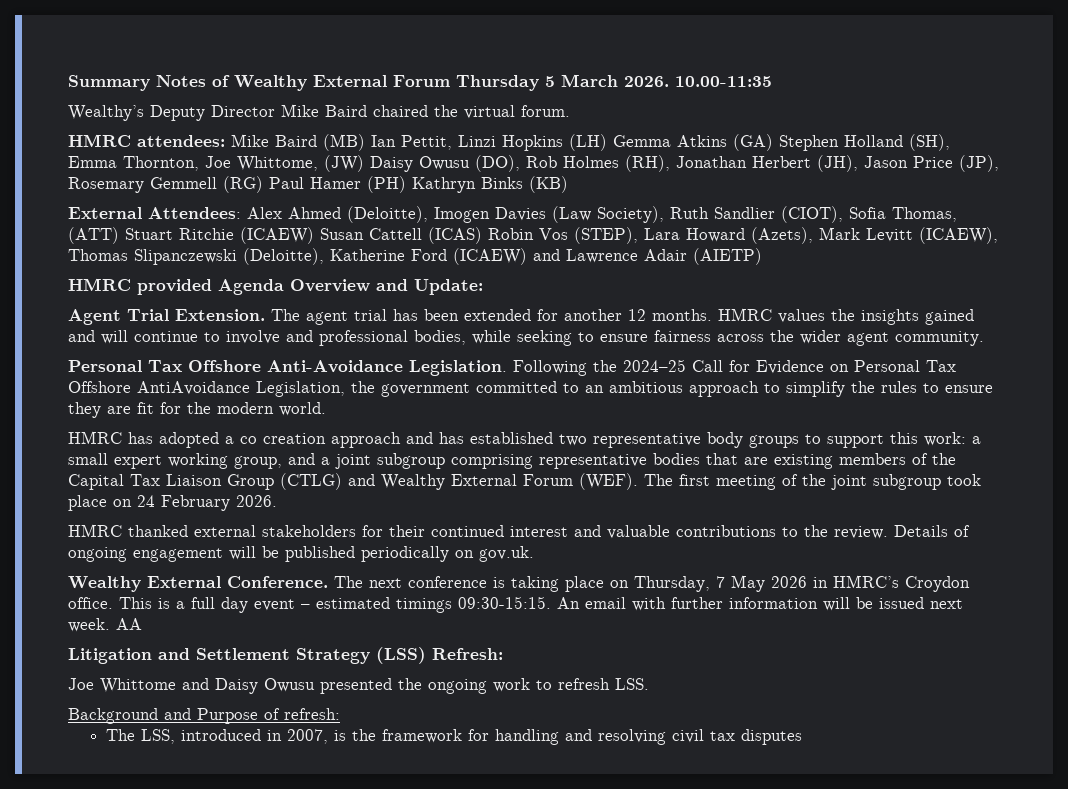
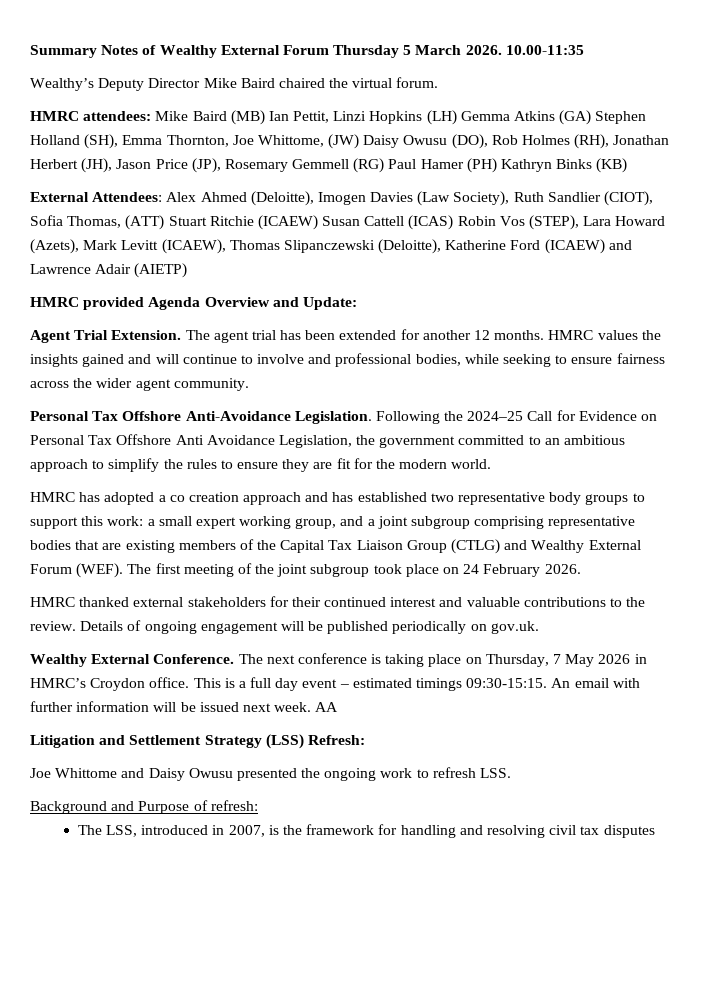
- Following the 2024–25 Call for Evidence on Personal Tax Offshore AntiAvoidance Legislation, the government committed to an ambitious approach to simplify the rules to ensure they are fit for the modern world.
+ Following the 2024–25 Call for Evidence on Personal Tax Offshore Anti Avoidance Legislation, the government committed to an ambitious approach to simplify the rules to ensure they are fit for the modern world.

